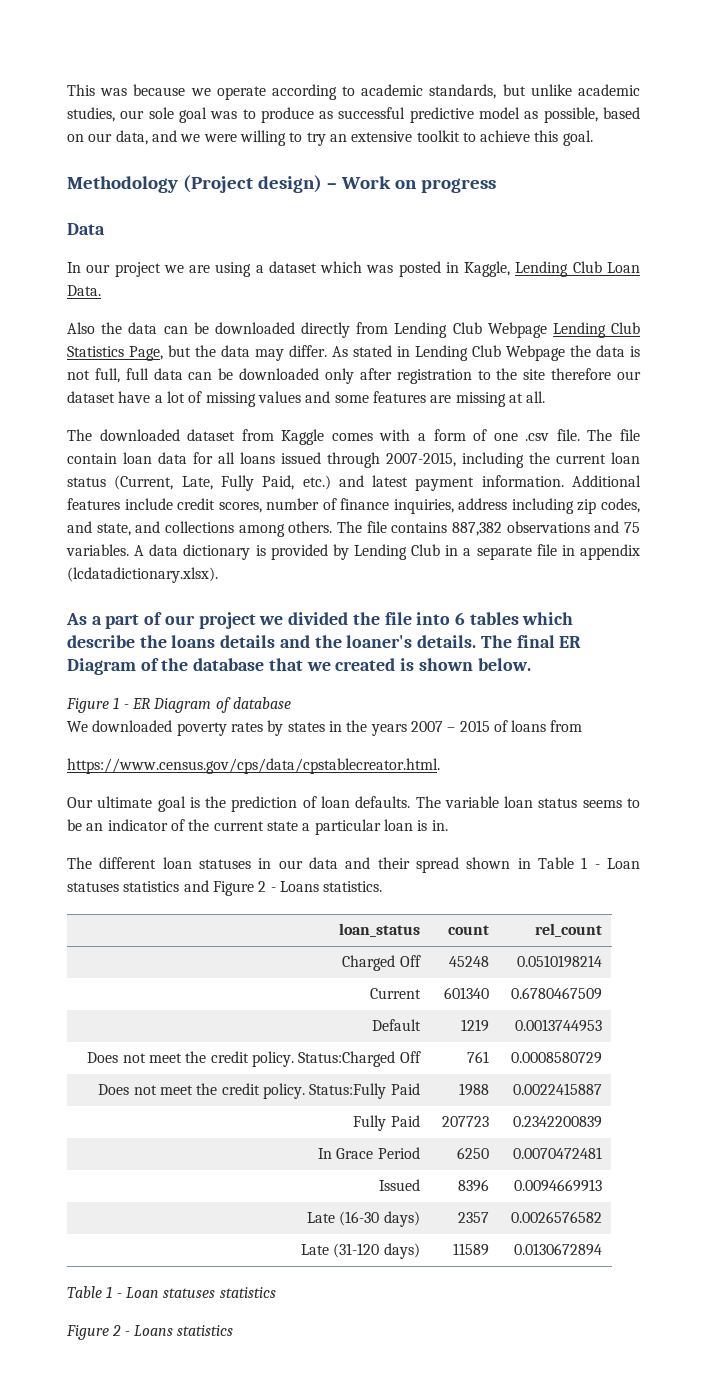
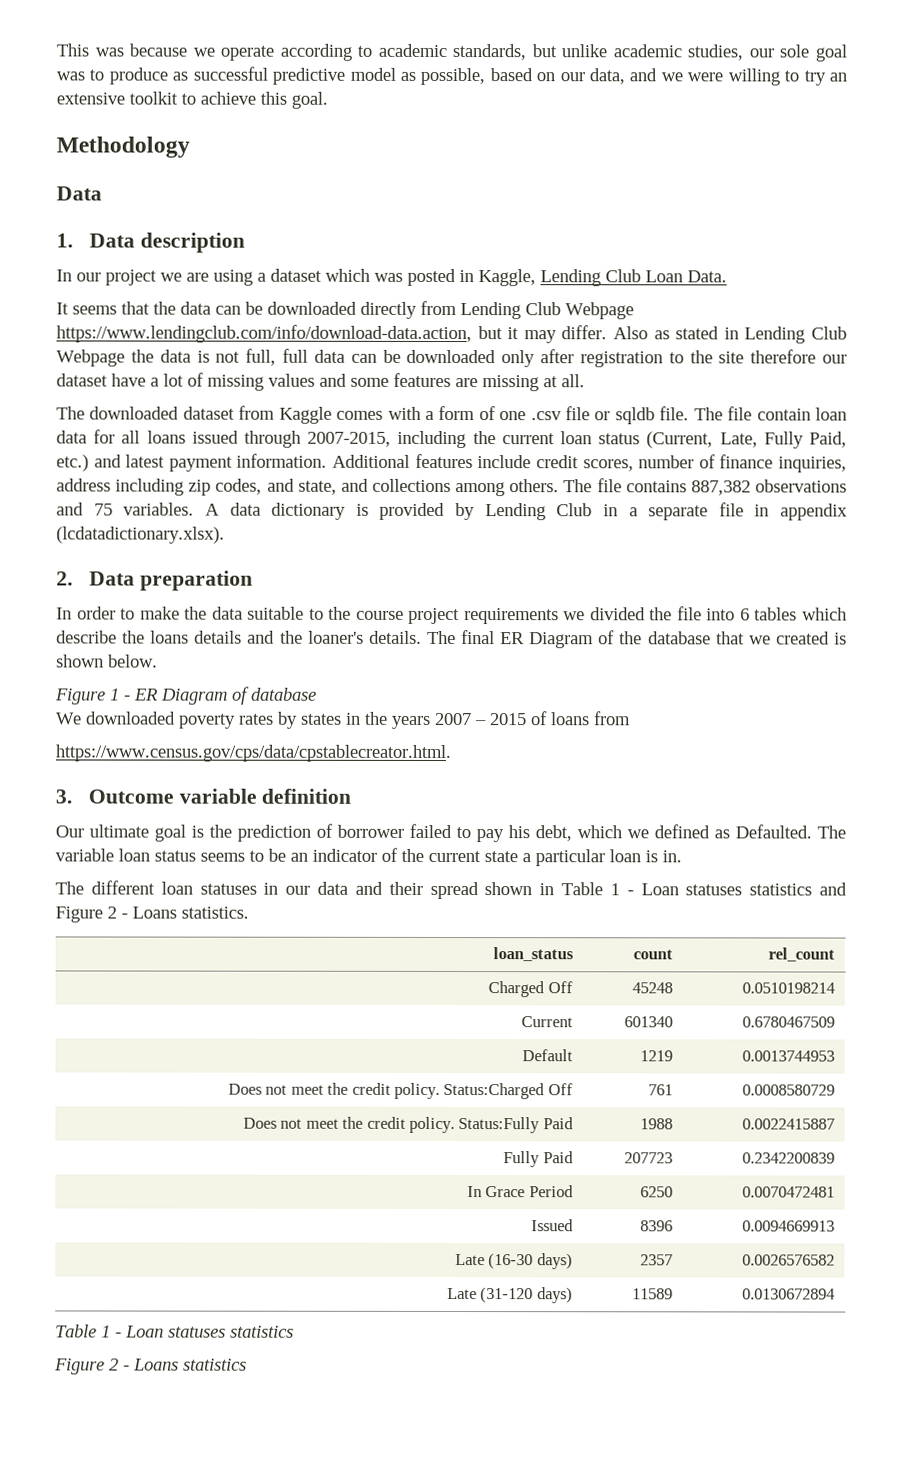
- Methodology (Project design) – Work on progress
+ Methodology
  Data
+ 1. Data description
- Also the data can be downloaded directly from Lending Club Webpage Lending Club Statistics Page, but the data may differ. As stated in Lending Club Webpage the data is not full, full data can be downloaded only after registration to the site therefore our dataset have a lot of missing values and some features are missing at all.
+ It seems that the data can be downloaded directly from Lending Club Webpage https://www.lendingclub.com/info/download-data.action, but it may differ. Also as stated in Lending Club Webpage the data is not full, full data can be downloaded only after registration to the site therefore our dataset have a lot of missing values and some features are missing at all.
- The downloaded dataset from Kaggle comes with a form of one .csv file.
+ The downloaded dataset from Kaggle comes with a form of one .csv file or sqldb file.
- As a part of our project we divided the file into 6 tables which describe the loans details and the loaner's details.
+ 2. Data preparation
+ In order to make the data suitable to the course project requirements we divided the file into 6 tables which describe the loans details and the loaner's details.
+ 3. Outcome variable definition
- Our ultimate goal is the prediction of loan defaults.
+ Our ultimate goal is the prediction of borrower failed to pay his debt, which we defined as Defaulted.

